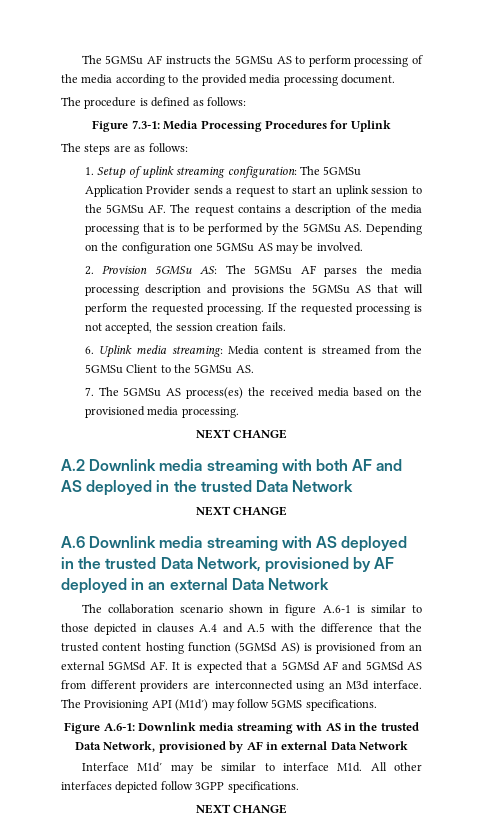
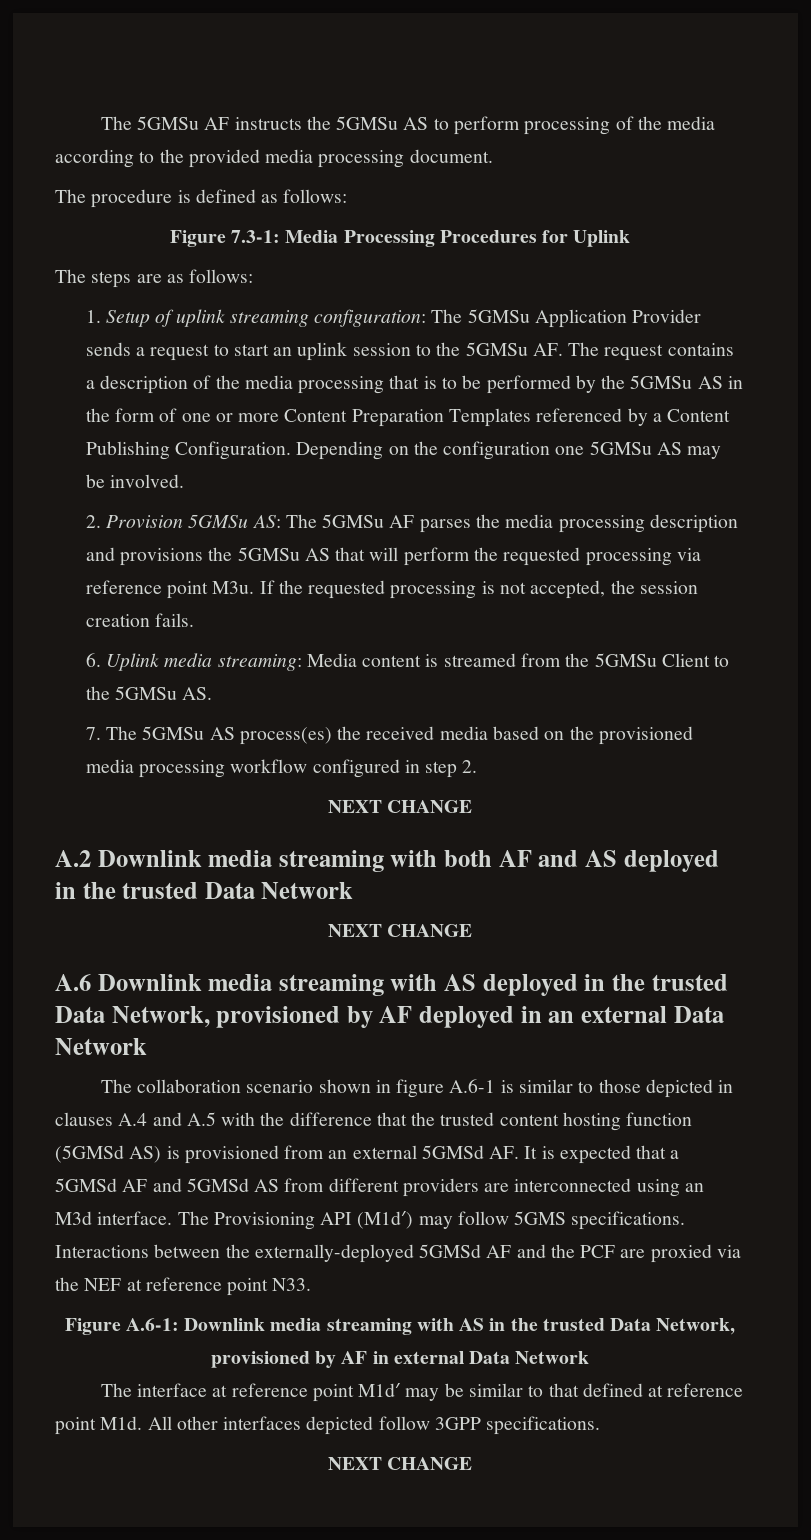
- 1. Setup of uplink streaming configuration: The 5GMSu Application Provider sends a request to start an uplink session to the 5GMSu AF. The request contains a description of the media processing that is to be performed by the 5GMSu AS. Depending on the configuration one 5GMSu AS may be involved.
+ 1. Setup of uplink streaming configuration: The 5GMSu Application Provider sends a request to start an uplink session to the 5GMSu AF. The request contains a description of the media processing that is to be performed by the 5GMSu AS in the form of one or more Content Preparation Templates referenced by a Content Publishing Configuration. Depending on the configuration one 5GMSu AS may be involved.
- 2. Provision 5GMSu AS: The 5GMSu AF parses the media processing description and provisions the 5GMSu AS that will perform the requested processing. If the requested processing is not accepted, the session creation fails.
+ 2. Provision 5GMSu AS: The 5GMSu AF parses the media processing description and provisions the 5GMSu AS that will perform the requested processing via reference point M3u. If the requested processing is not accepted, the session creation fails.
- 7. The 5GMSu AS process(es) the received media based on the provisioned media processing.
+ 7. The 5GMSu AS process(es) the received media based on the provisioned media processing workflow configured in step 2.
+ Interactions between the externally-deployed 5GMSd AF and the PCF are proxied via the NEF at reference point N33.
- Interface M1d′ may be similar to interface M1d. All other interfaces depicted follow 3GPP specifications.
+ The interface at reference point M1d′ may be similar to that defined at reference point M1d. All other interfaces depicted follow 3GPP specifications.

